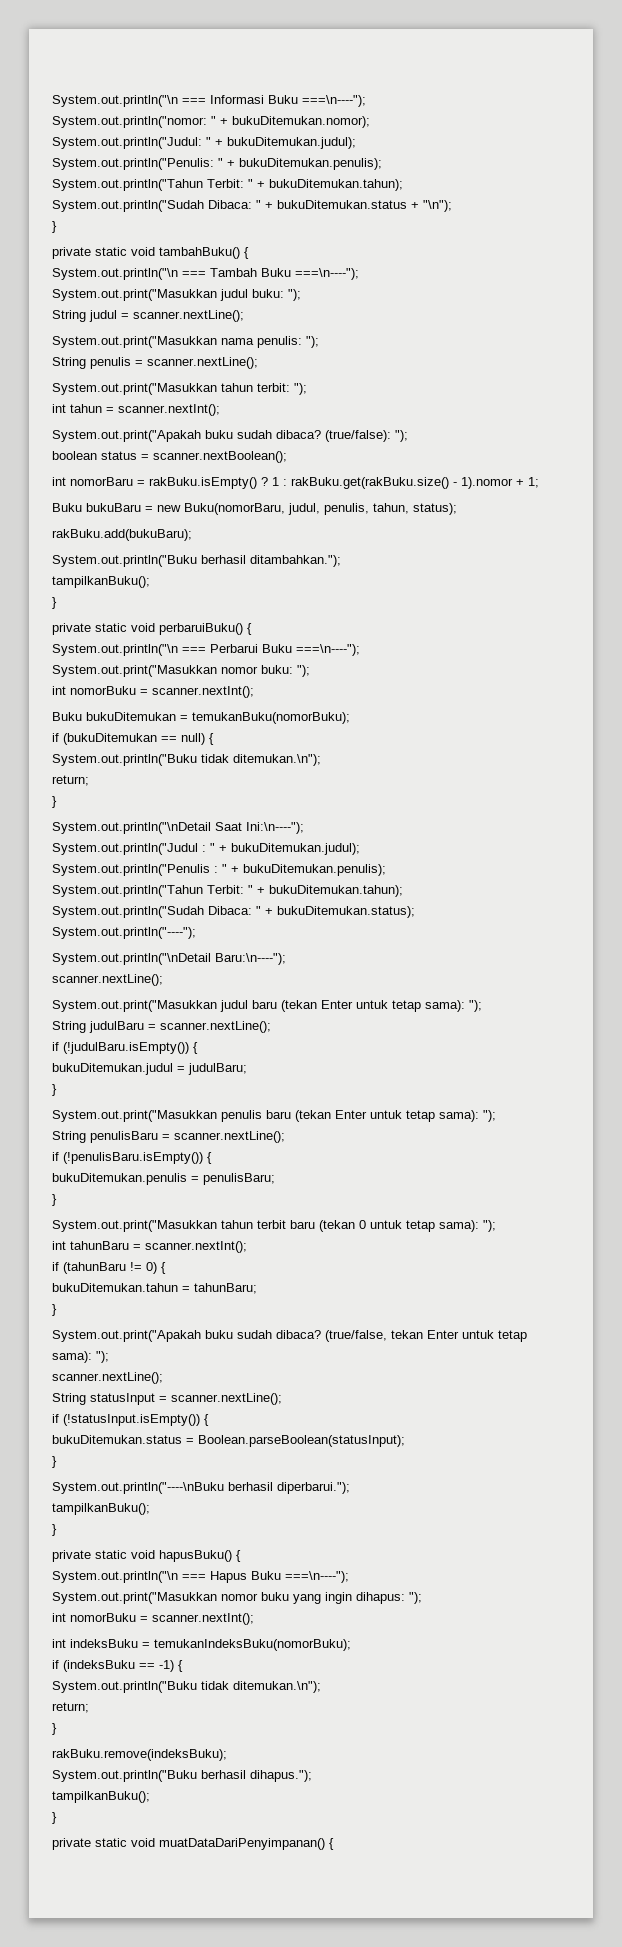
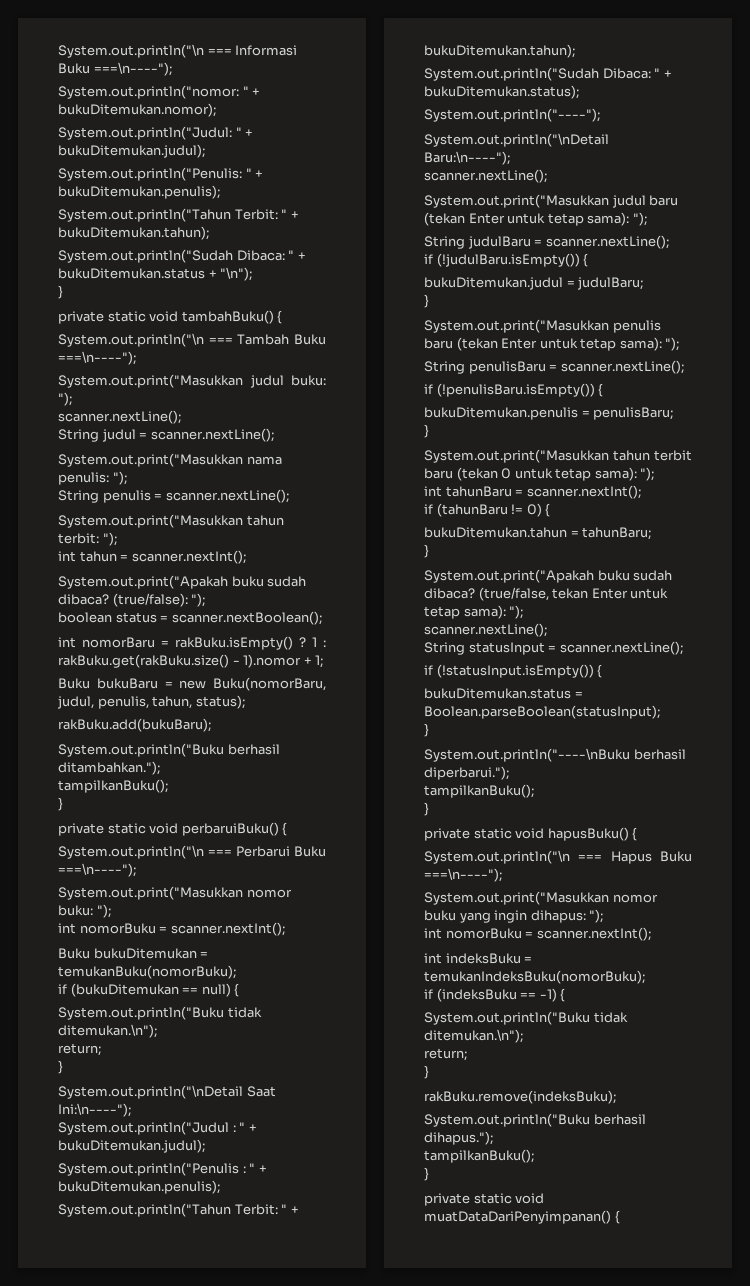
  System.out.print("Masukkan judul buku: ");
+ scanner.nextLine();

